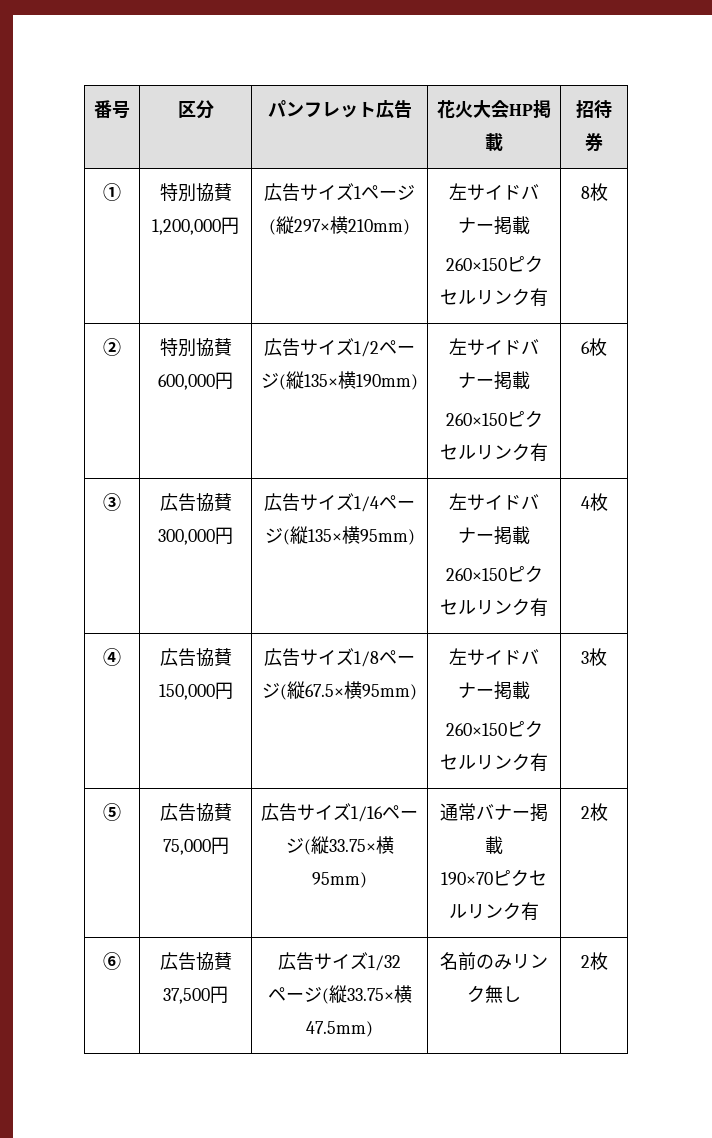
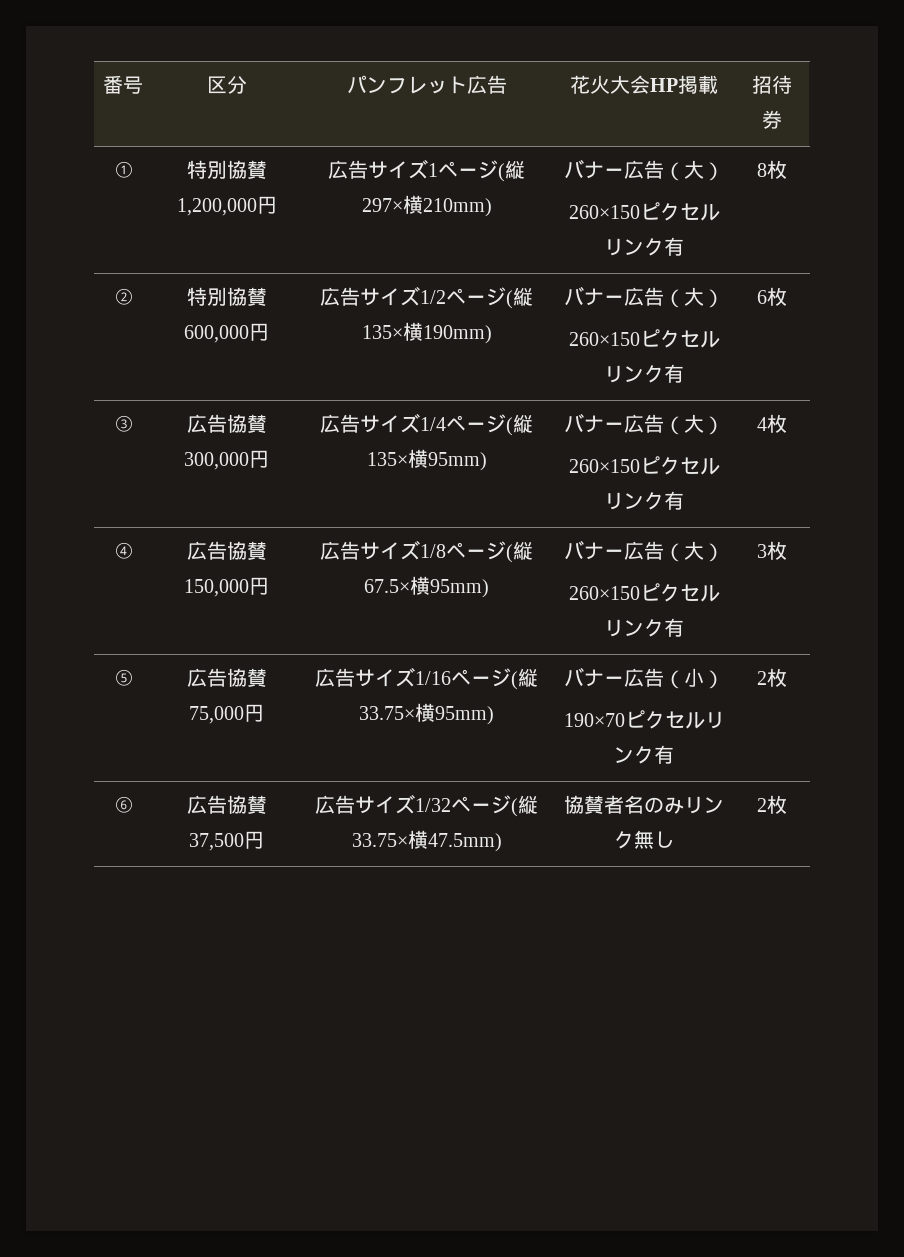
- ① | 特別協賛1,200,000円 | 広告サイズ1ページ(縦297×横210mm) | 左サイドバナー掲載
+ ① | 特別協賛1,200,000円 | 広告サイズ1ページ(縦297×横210mm) | バナー広告（大）
- ② | 特別協賛600,000円 | 広告サイズ1/2ページ(縦135×横190mm) | 左サイドバナー掲載
+ ② | 特別協賛600,000円 | 広告サイズ1/2ページ(縦135×横190mm) | バナー広告（大）
- ③ | 広告協賛300,000円 | 広告サイズ1/4ページ(縦135×横95mm) | 左サイドバナー掲載
+ ③ | 広告協賛300,000円 | 広告サイズ1/4ページ(縦135×横95mm) | バナー広告（大）
- ④ | 広告協賛150,000円 | 広告サイズ1/8ページ(縦67.5×横95mm) | 左サイドバナー掲載
+ ④ | 広告協賛150,000円 | 広告サイズ1/8ページ(縦67.5×横95mm) | バナー広告（大）
- ⑤ | 広告協賛75,000円 | 広告サイズ1/16ページ(縦33.75×横95mm) | 通常バナー掲載
+ ⑤ | 広告協賛75,000円 | 広告サイズ1/16ページ(縦33.75×横95mm) | バナー広告（小）
- ⑥ | 広告協賛37,500円 | 広告サイズ1/32ページ(縦33.75×横47.5mm) | 名前のみリンク無し | 2枚
+ ⑥ | 広告協賛37,500円 | 広告サイズ1/32ページ(縦33.75×横47.5mm) | 協賛者名のみリンク無し | 2枚

